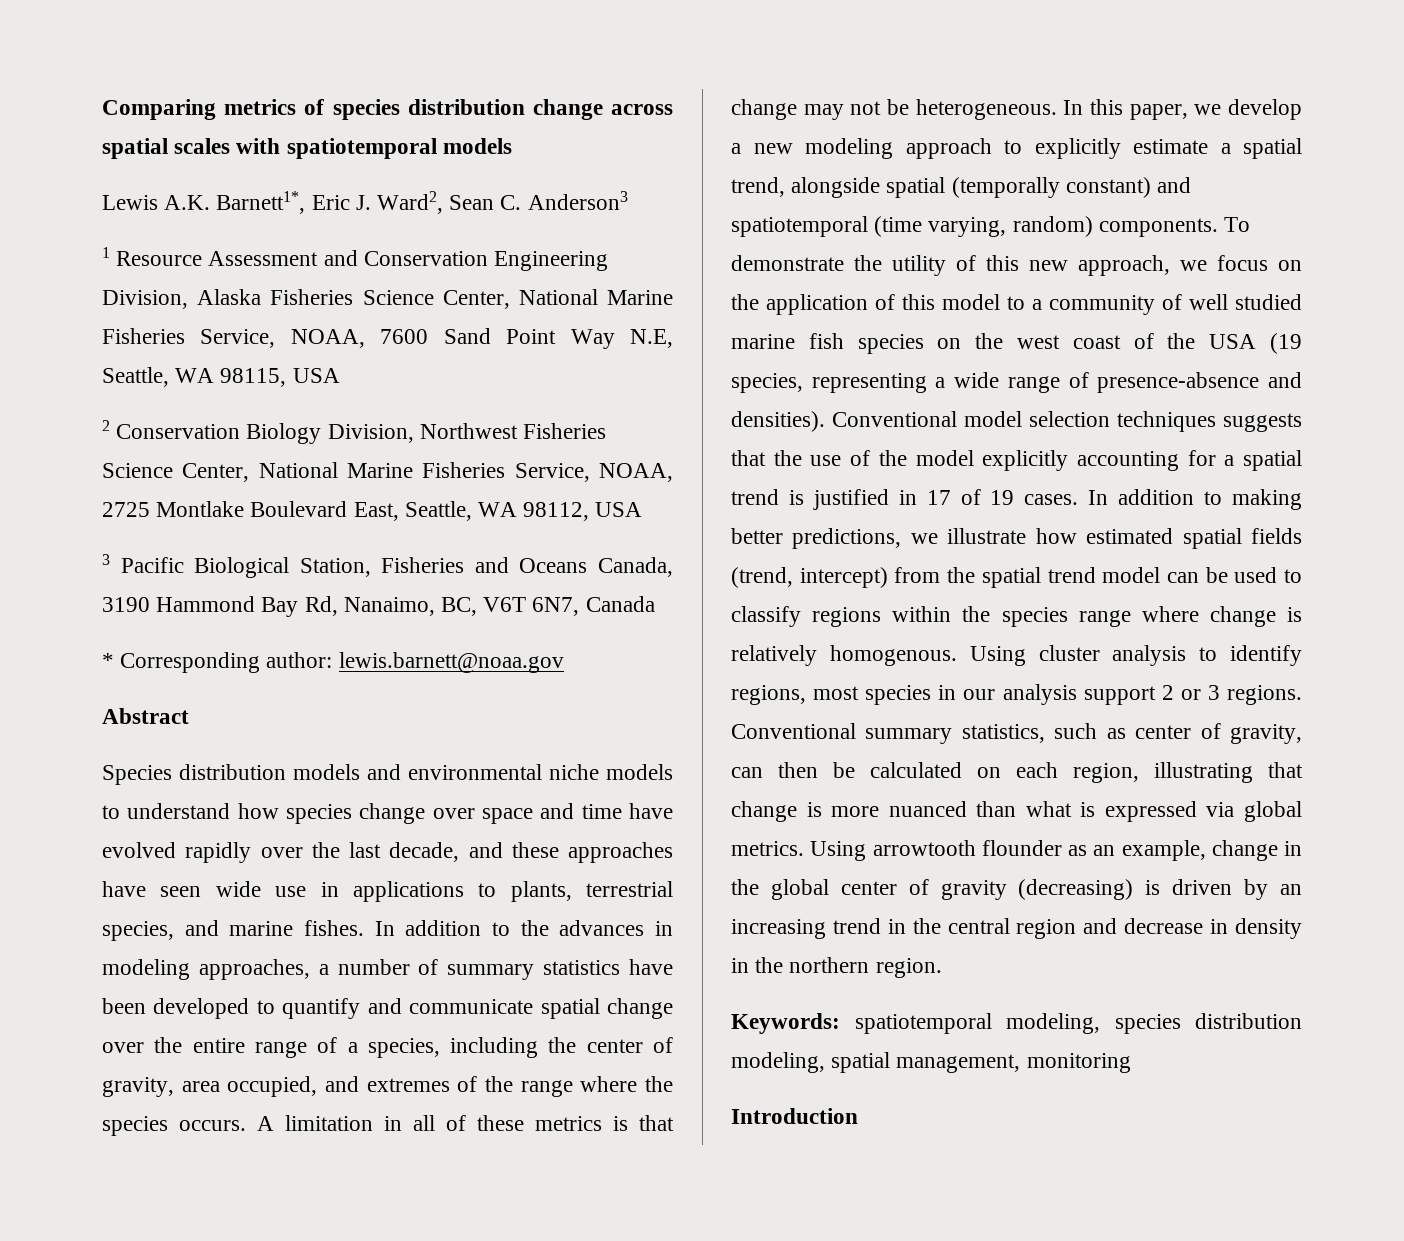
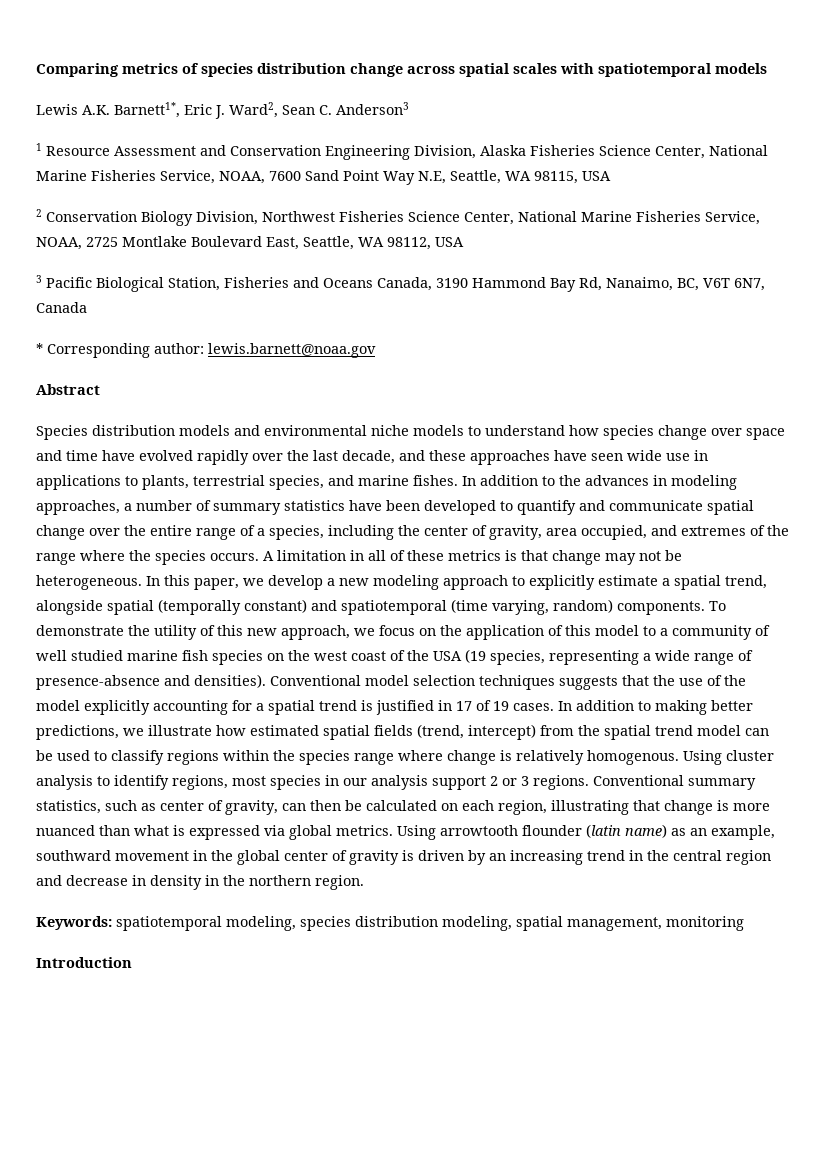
- Using arrowtooth flounder as an example, change in the global center of gravity (decreasing) is driven by an increasing trend in the central region and decrease in density in the northern region.
+ Using arrowtooth flounder (latin name) as an example, southward movement in the global center of gravity is driven by an increasing trend in the central region and decrease in density in the northern region.

